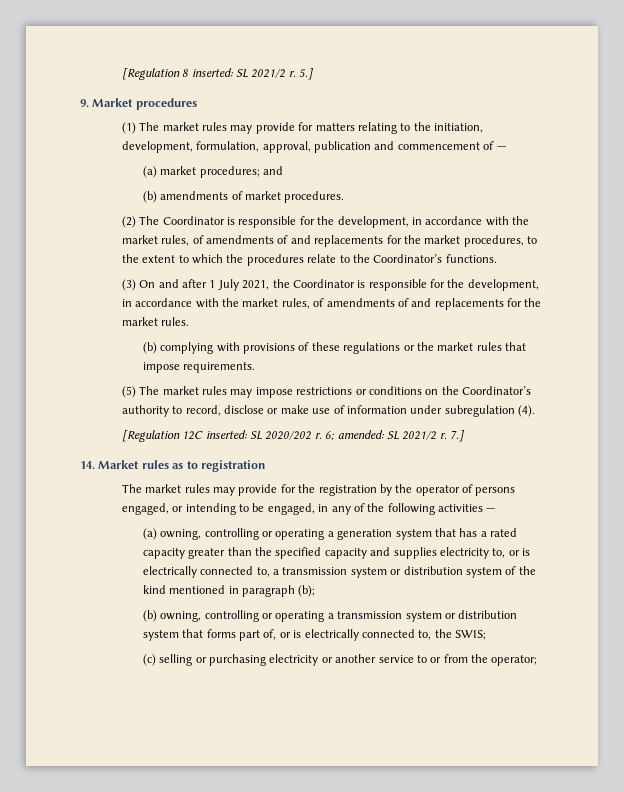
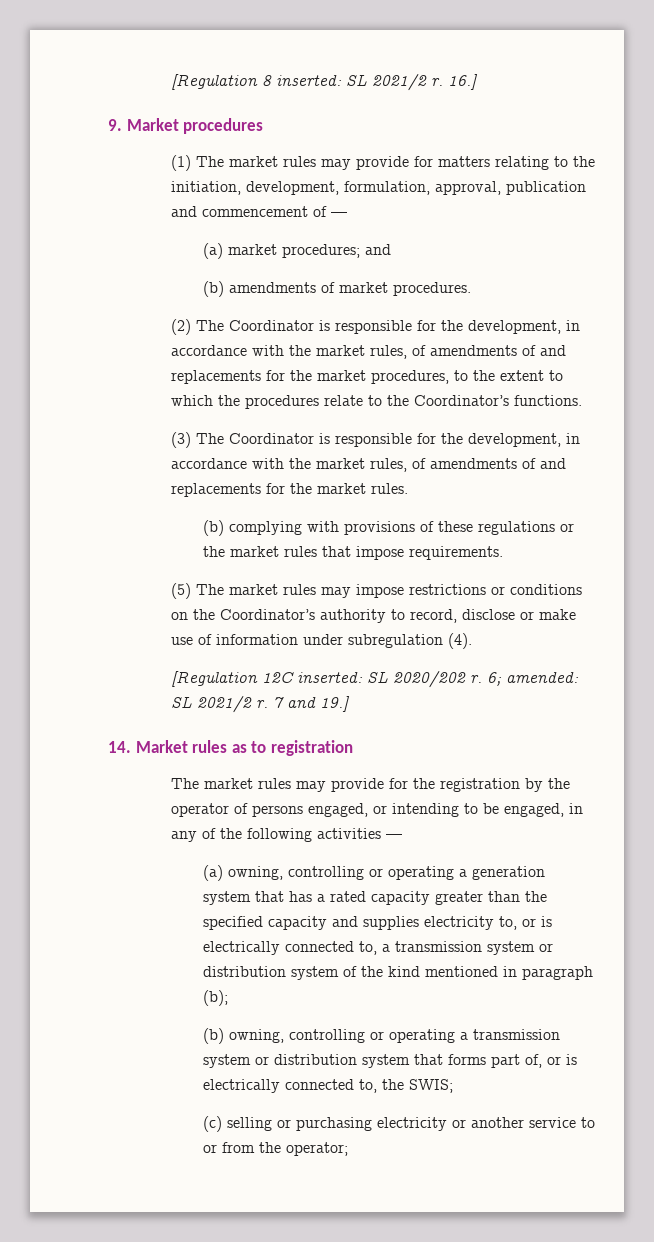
- 5.]
+ 16.]
- (3) On and after 1 July 2021, the Coordinator is responsible for the development, in accordance with the market rules, of amendments of and replacements for the market rules.
+ (3) The Coordinator is responsible for the development, in accordance with the market rules, of amendments of and replacements for the market rules.
- 7.]
+ 7 and 19.]

